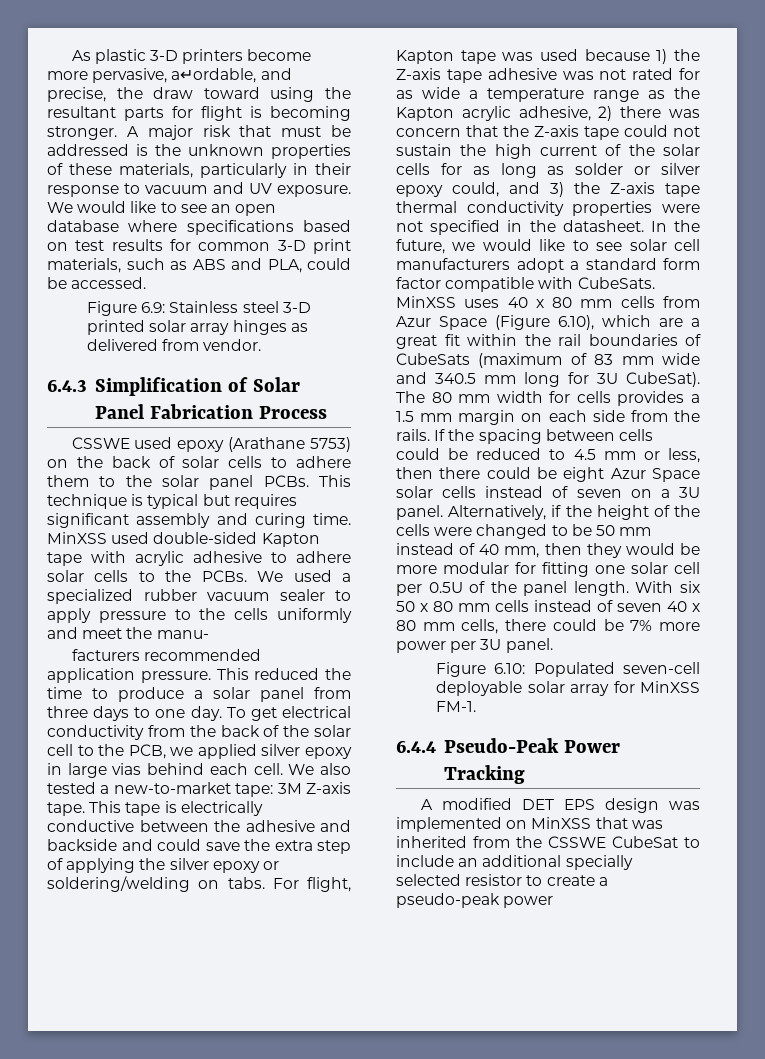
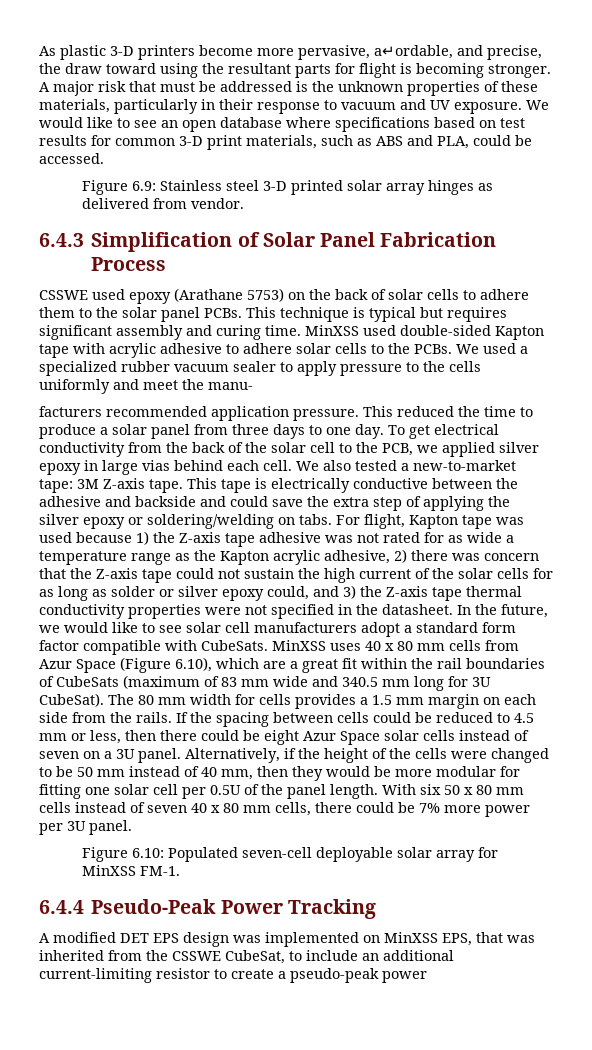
- A modified DET EPS design was implemented on MinXSS that was inherited from the CSSWE CubeSat to include an additional specially selected resistor to create a pseudo-peak power
+ A modified DET EPS design was implemented on MinXSS EPS, that was inherited from the CSSWE CubeSat, to include an additional current-limiting resistor to create a pseudo-peak power

